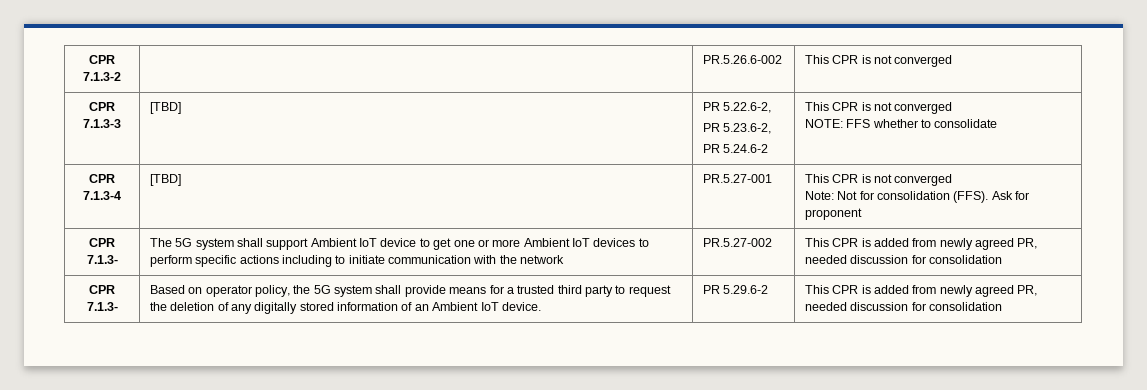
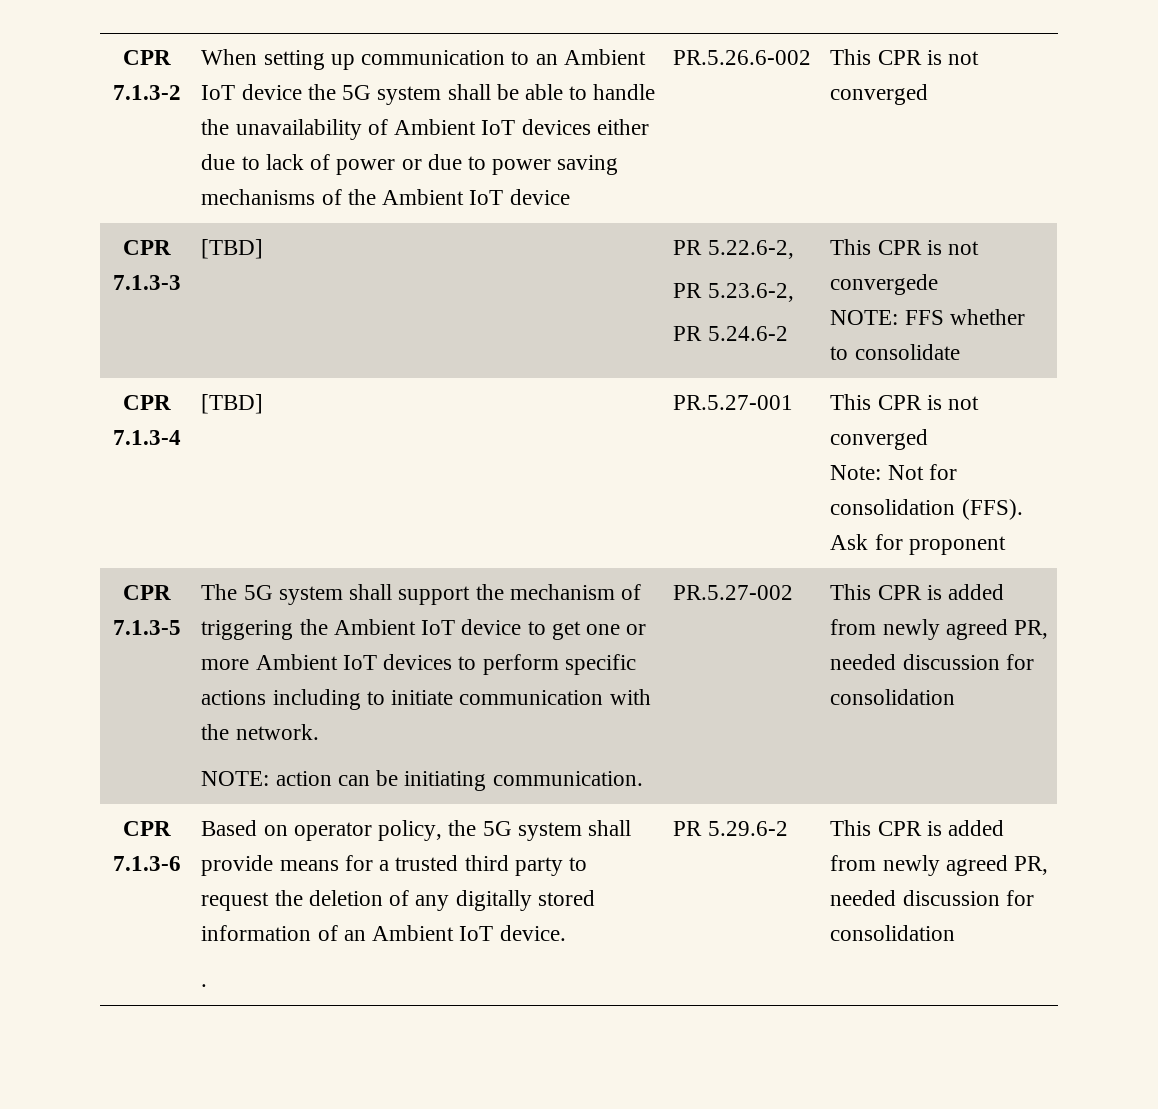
+ When setting up communication to an Ambient IoT device the 5G system shall be able to handle the unavailability of Ambient IoT devices either due to lack of power or due to power saving mechanisms of the Ambient IoT device
  CPR 7.1.3-3 | [TBD] | PR 5.22.6-2,
  PR 5.23.6-2,
- PR 5.24.6-2 | This CPR is not converged
+ PR 5.24.6-2 | This CPR is not convergede
  CPR 7.1.3-4 | [TBD] | PR.5.27-001 | This CPR is not converged
  Note: Not for consolidation (FFS). Ask for proponent
- CPR 7.1.3-
+ CPR 7.1.3-5
- The 5G system shall support Ambient IoT device to get one or more Ambient IoT devices to perform specific actions including to initiate communication with the network
+ The 5G system shall support the mechanism of triggering the Ambient IoT device to get one or more Ambient IoT devices to perform specific actions including to initiate communication with the network.
+ NOTE: action can be initiating communication.
  PR.5.27-002 | This CPR is added from newly agreed PR, needed discussion for consolidation
- CPR 7.1.3-
+ CPR 7.1.3-6
+ .

